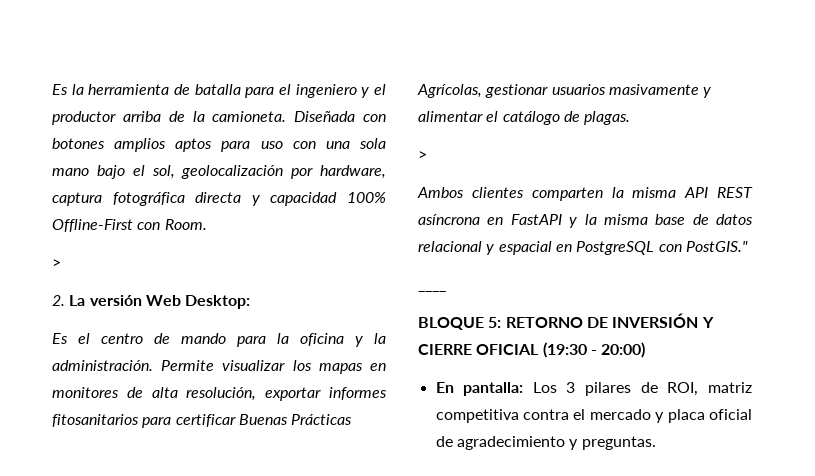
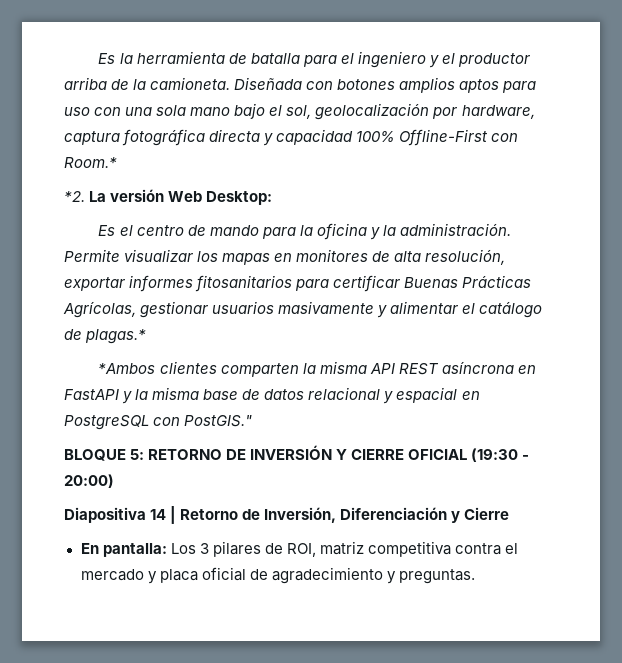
- Diseñada con botones amplios aptos para uso con una sola mano bajo el sol, geolocalización por hardware, captura fotográfica directa y capacidad 100% Offline-First con Room.
- >
- 2. La versión Web Desktop:
+ Diseñada con botones amplios aptos para uso con una sola mano bajo el sol, geolocalización por hardware, captura fotográfica directa y capacidad 100% Offline-First con Room.*
+ *2. La versión Web Desktop:
- Permite visualizar los mapas en monitores de alta resolución, exportar informes fitosanitarios para certificar Buenas Prácticas Agrícolas, gestionar usuarios masivamente y alimentar el catálogo de plagas.
- >
- Ambos clientes comparten la misma API REST asíncrona en FastAPI y la misma base de datos relacional y espacial en PostgreSQL con PostGIS."
+ Permite visualizar los mapas en monitores de alta resolución, exportar informes fitosanitarios para certificar Buenas Prácticas Agrícolas, gestionar usuarios masivamente y alimentar el catálogo de plagas.*
+ *Ambos clientes comparten la misma API REST asíncrona en FastAPI y la misma base de datos relacional y espacial en PostgreSQL con PostGIS."
- ____
+ Diapositiva 14 | Retorno de Inversión, Diferenciación y Cierre

